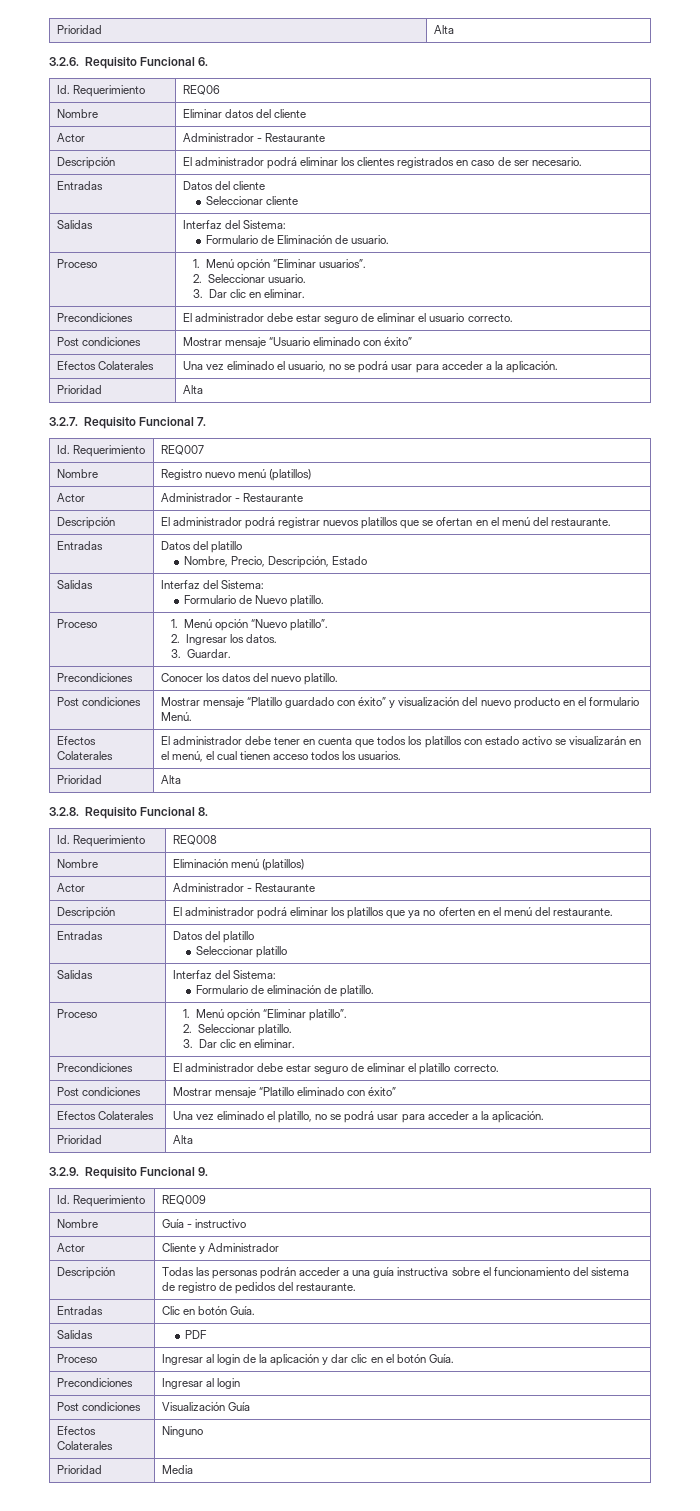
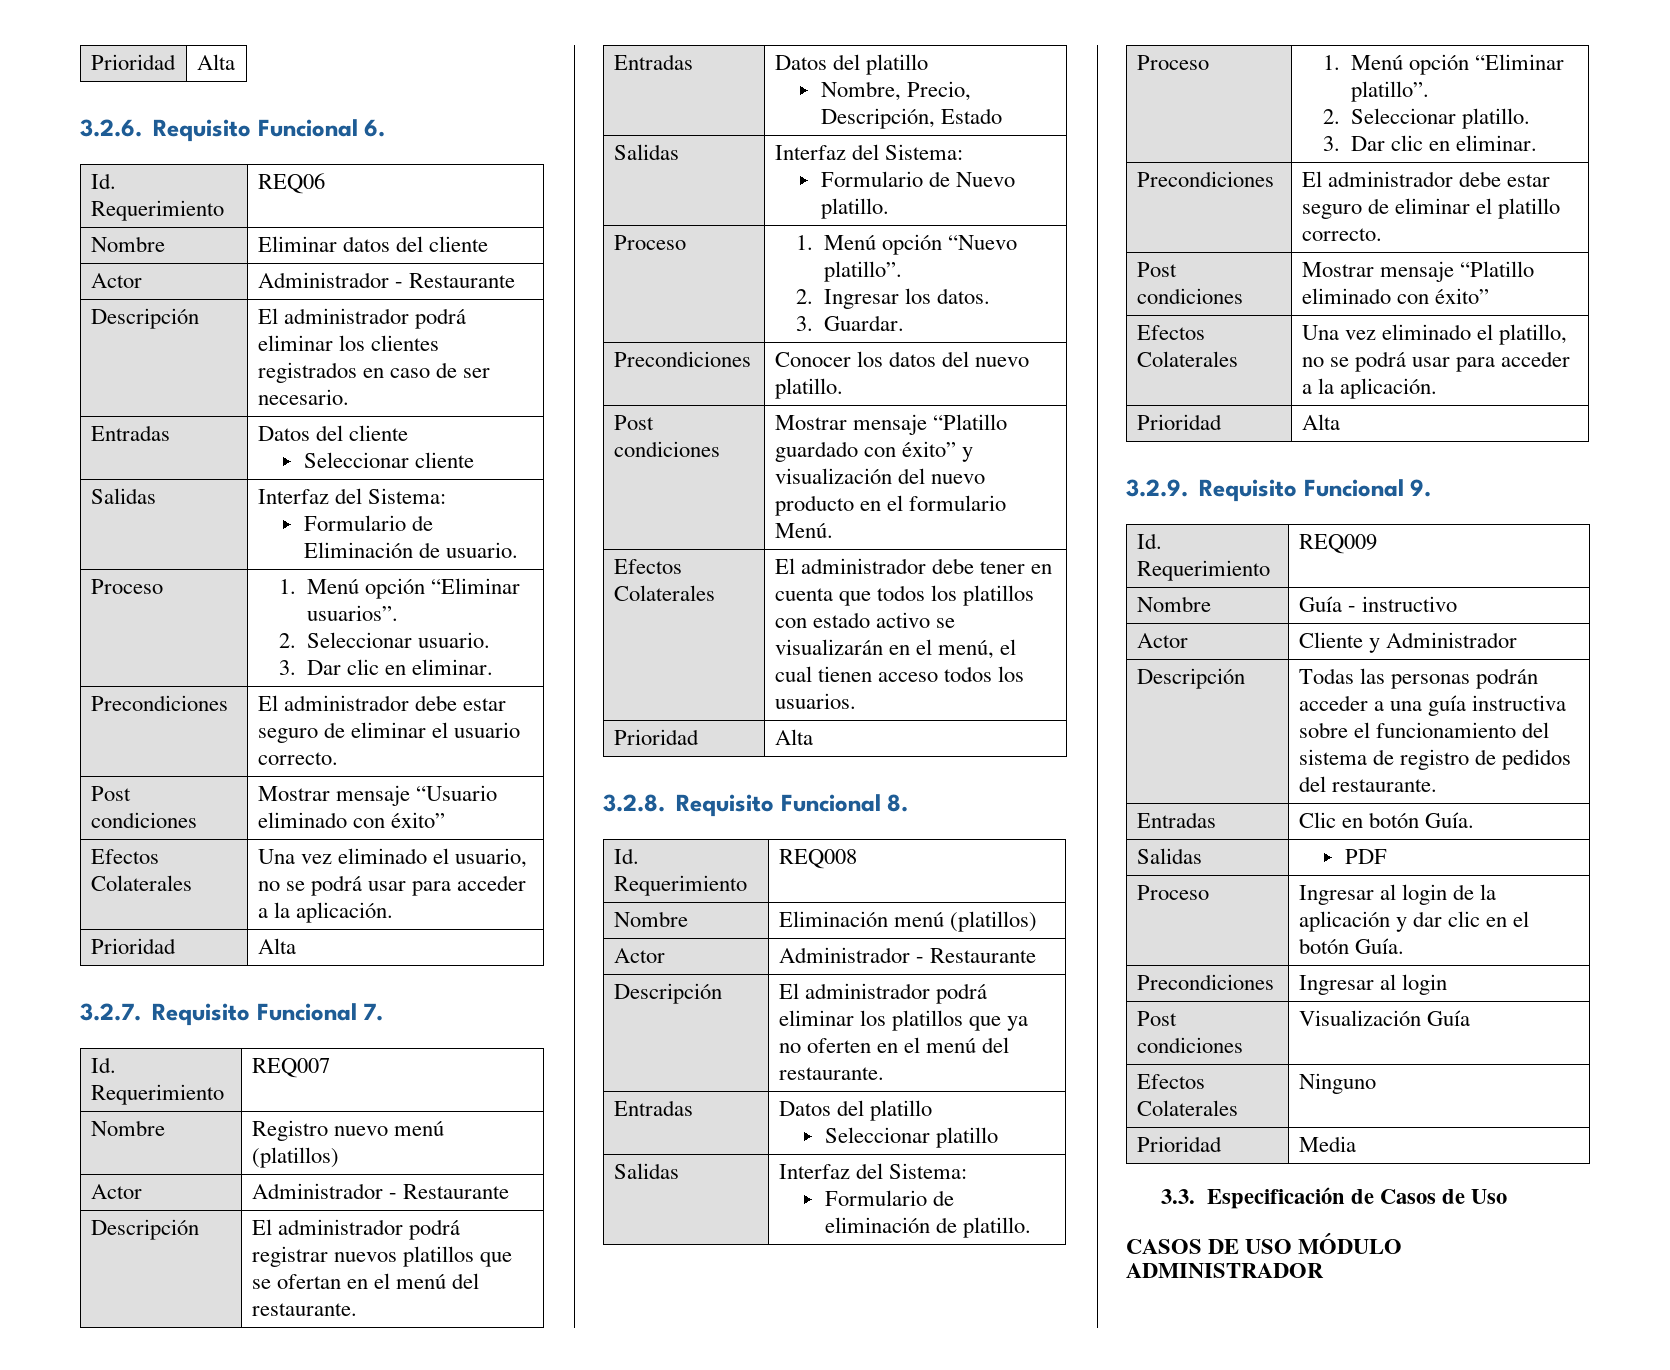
+ 3.3. Especificación de Casos de Uso
+ CASOS DE USO MÓDULO ADMINISTRADOR

